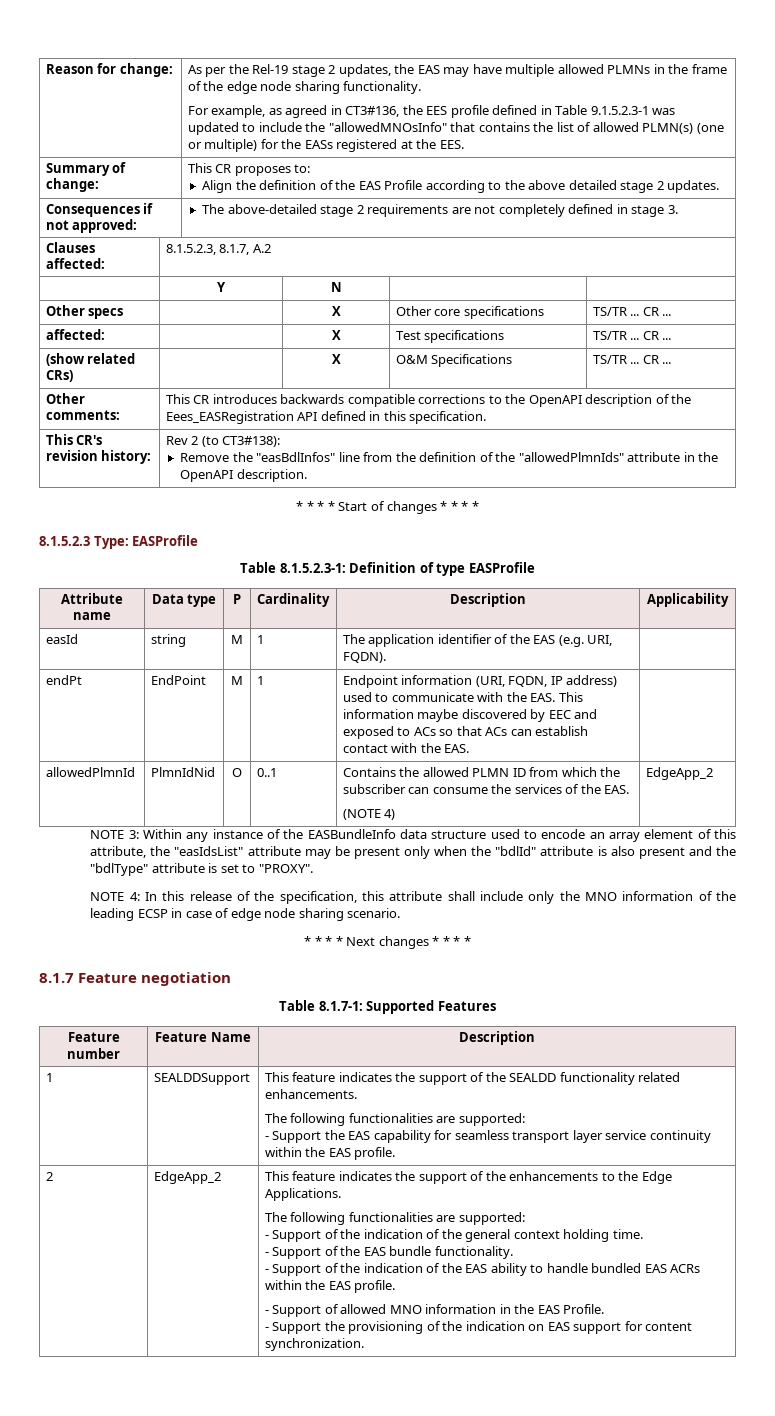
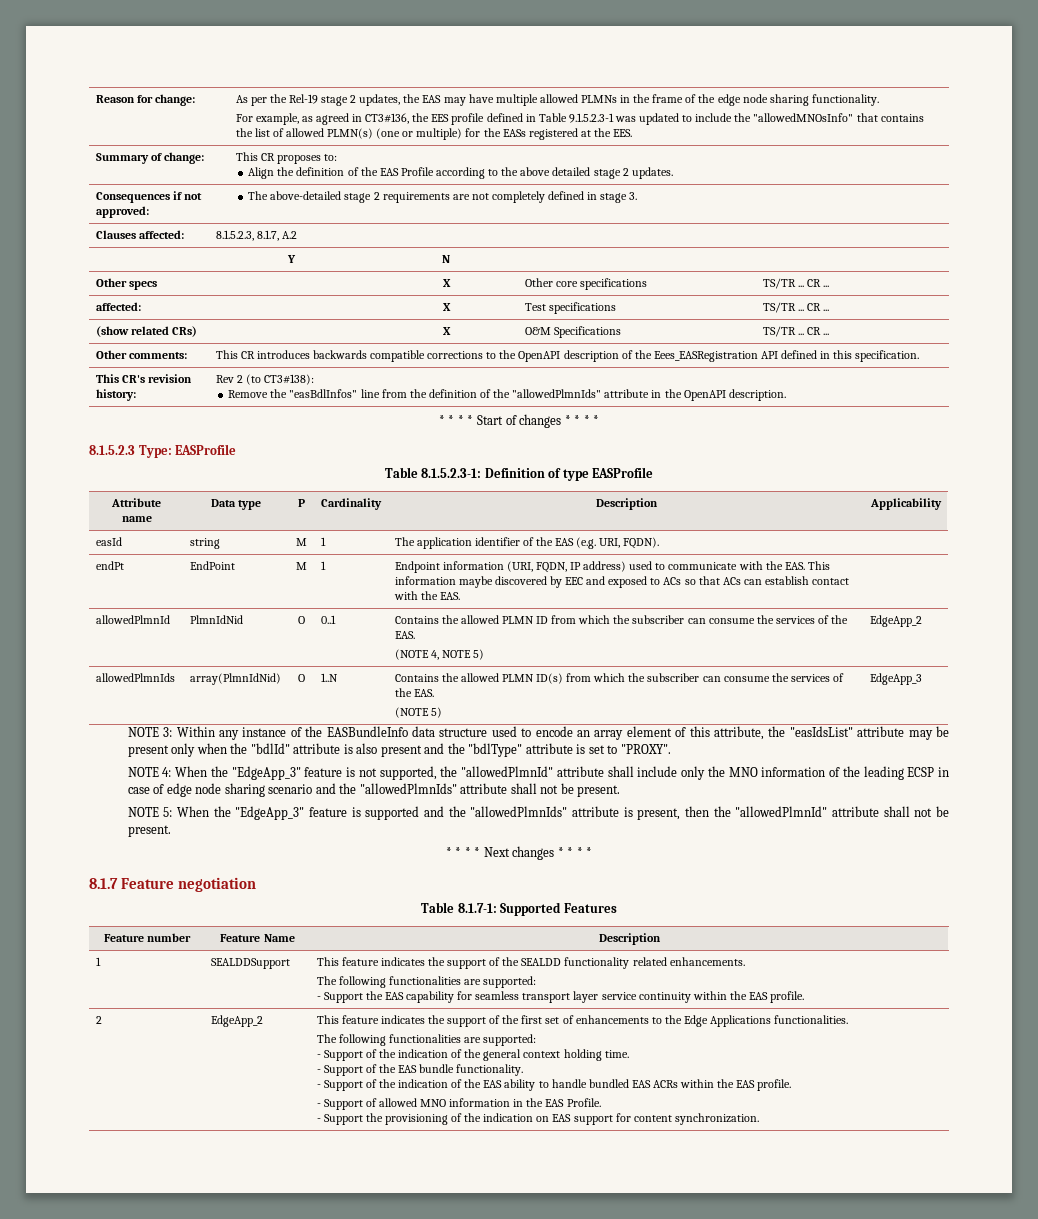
  allowedPlmnId | PlmnIdNid | O | 0..1 | Contains the allowed PLMN ID from which the subscriber can consume the services of the EAS.
- (NOTE 4) | EdgeApp_2
+ (NOTE 4, NOTE 5) | EdgeApp_2
+ allowedPlmnIds | array(PlmnIdNid) | O | 1..N | Contains the allowed PLMN ID(s) from which the subscriber can consume the services of the EAS.
+ (NOTE 5) | EdgeApp_3
- NOTE 4: In this release of the specification, this attribute shall include only the MNO information of the leading ECSP in case of edge node sharing scenario.
+ NOTE 4: When the "EdgeApp_3" feature is not supported, the "allowedPlmnId" attribute shall include only the MNO information of the leading ECSP in case of edge node sharing scenario and the "allowedPlmnIds" attribute shall not be present.
+ NOTE 5: When the "EdgeApp_3" feature is supported and the "allowedPlmnIds" attribute is present, then the "allowedPlmnId" attribute shall not be present.
- This feature indicates the support of the enhancements to the Edge Applications.
+ This feature indicates the support of the first set of enhancements to the Edge Applications functionalities.

